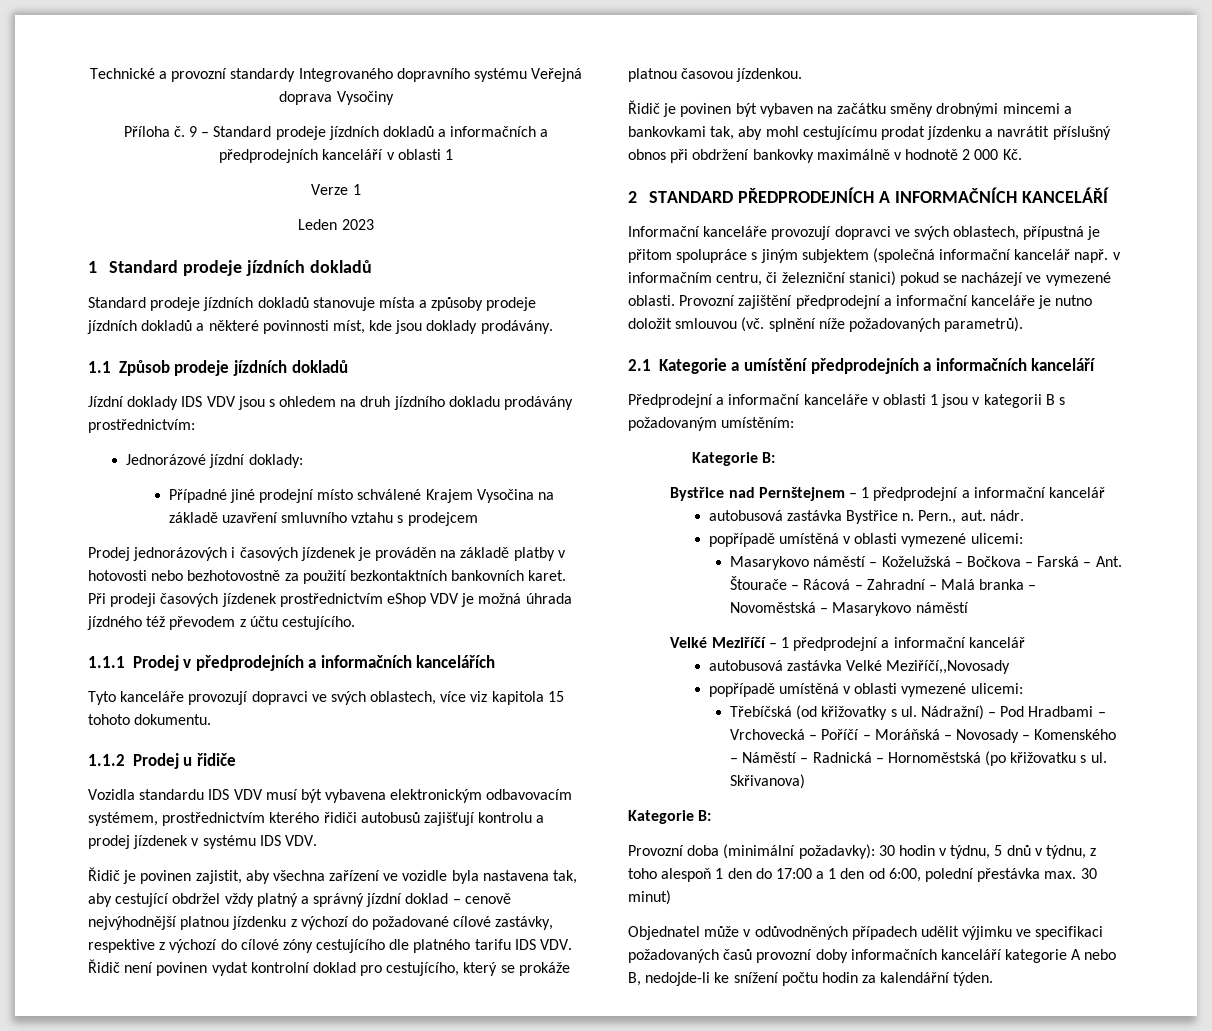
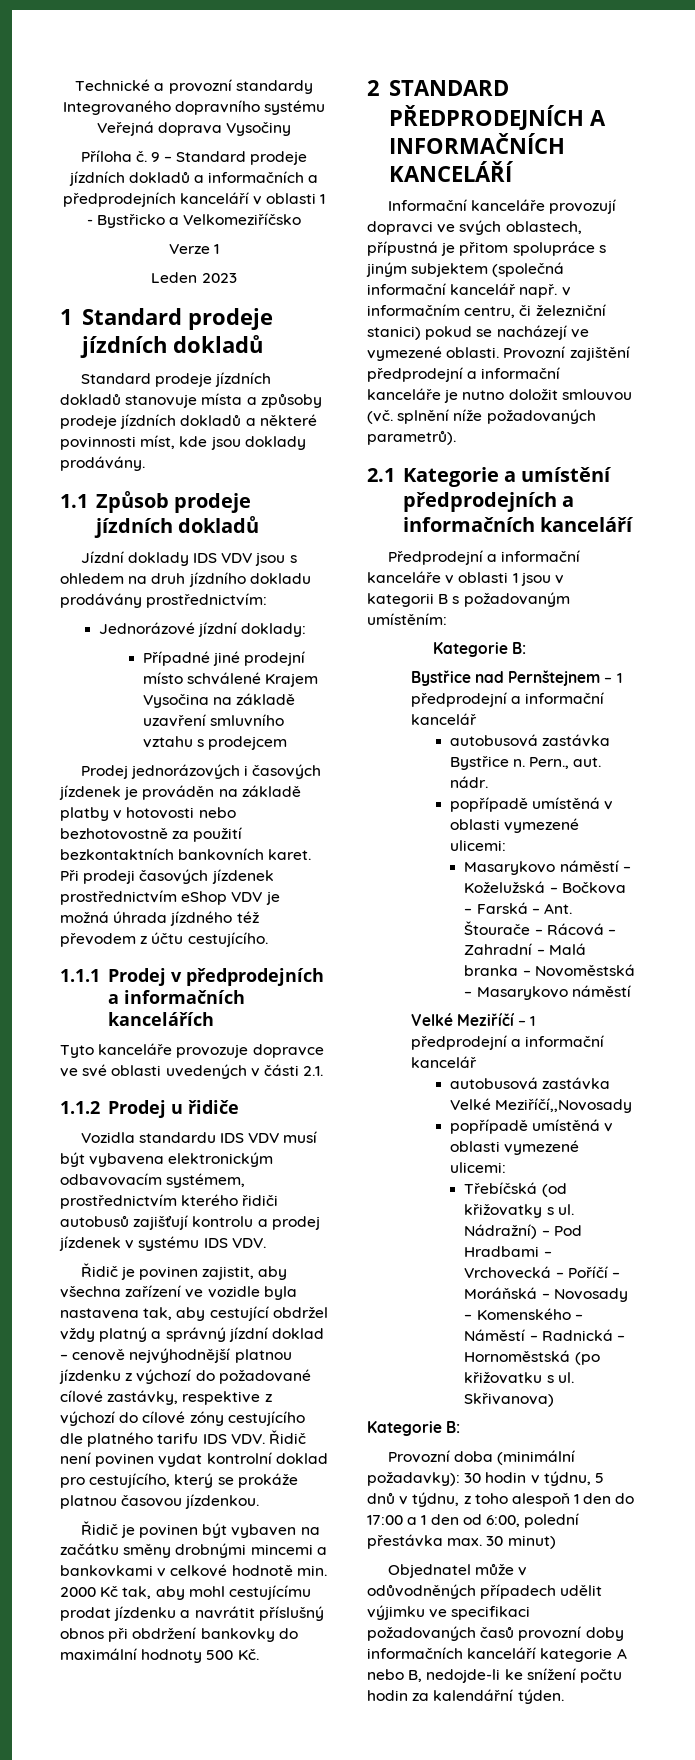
- 9 – Standard prodeje jízdních dokladů a informačních a předprodejních kanceláří v oblasti 1
+ 9 – Standard prodeje jízdních dokladů a informačních a předprodejních kanceláří v oblasti 1 - Bystřicko a Velkomeziříčsko
- Tyto kanceláře provozují dopravci ve svých oblastech, více viz kapitola 15 tohoto dokumentu.
+ Tyto kanceláře provozuje dopravce ve své oblasti uvedených v části 2.1.
- Řidič je povinen být vybaven na začátku směny drobnými mincemi a bankovkami tak, aby mohl cestujícímu prodat jízdenku a navrátit příslušný obnos při obdržení bankovky maximálně v hodnotě 2 000 Kč.
+ Řidič je povinen být vybaven na začátku směny drobnými mincemi a bankovkami v celkové hodnotě min. 2000 Kč tak, aby mohl cestujícímu prodat jízdenku a navrátit příslušný obnos při obdržení bankovky do maximální hodnoty 500 Kč.

